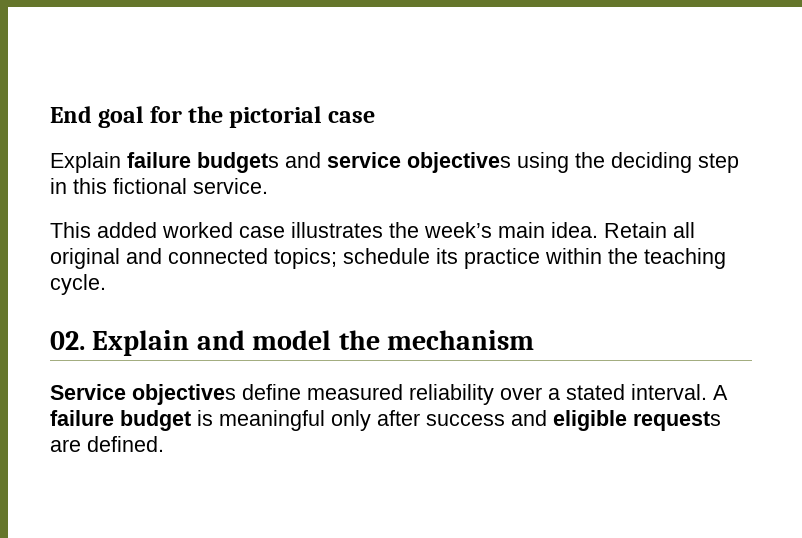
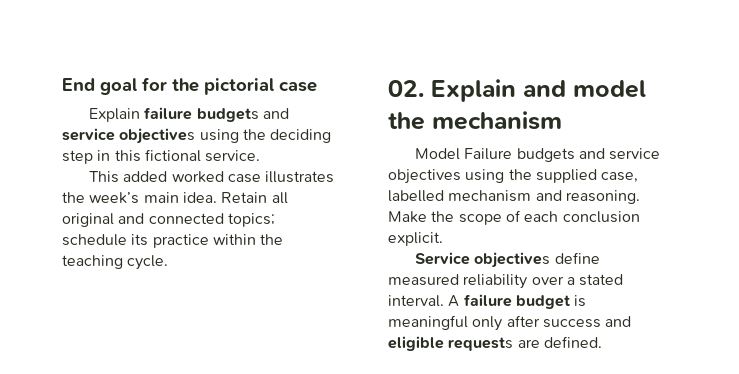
+ Model Failure budgets and service objectives using the supplied case, labelled mechanism and reasoning. Make the scope of each conclusion explicit.

